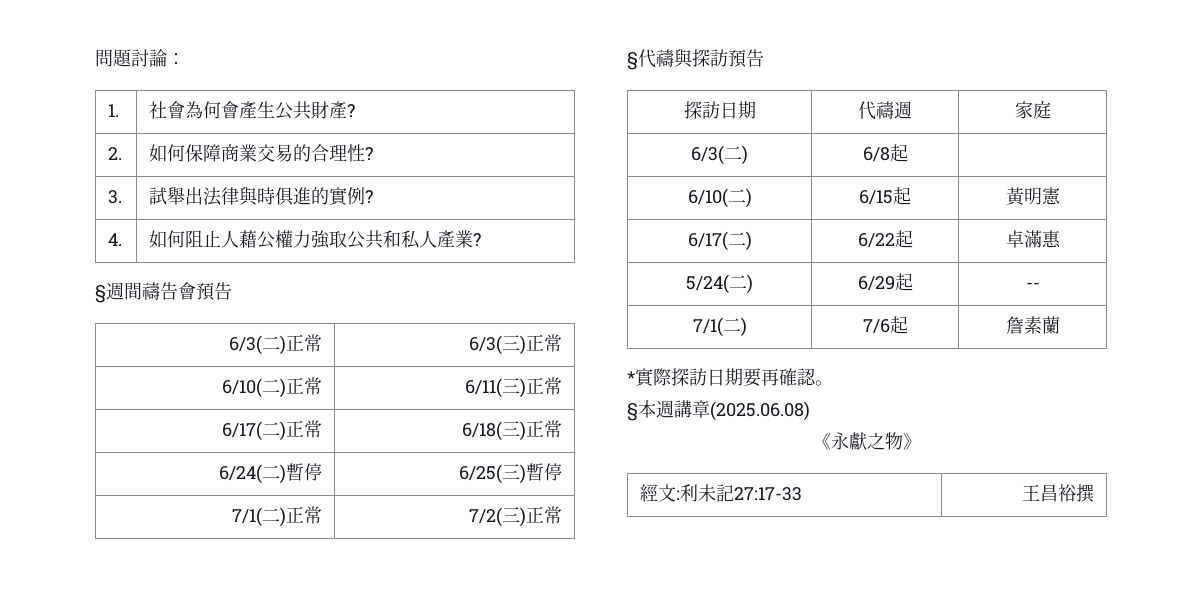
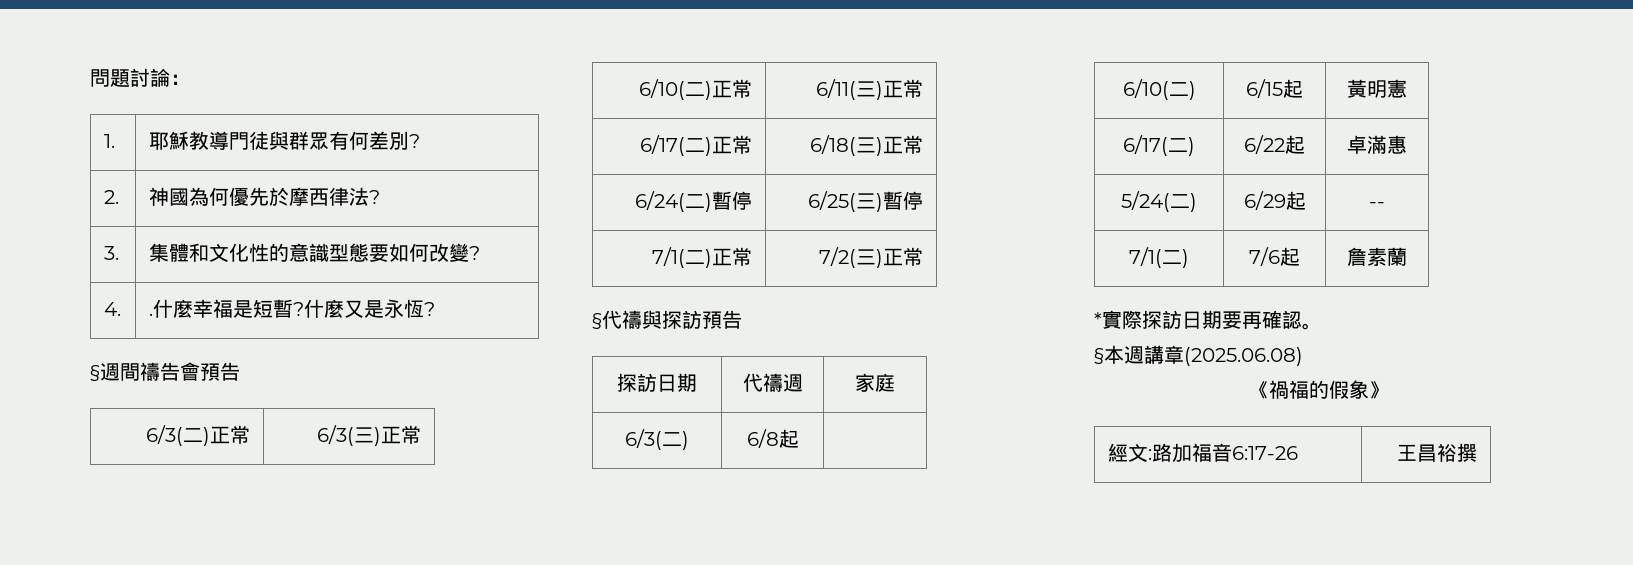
- 1. | 社會為何會產生公共財產?
- 2. | 如何保障商業交易的合理性?
- 3. | 試舉出法律與時俱進的實例?
- 4. | 如何阻止人藉公權力強取公共和私人產業?
+ 1. | 耶穌教導門徒與群眾有何差別?
+ 2. | 神國為何優先於摩西律法?
+ 3. | 集體和文化性的意識型態要如何改變?
+ 4. | .什麼幸福是短暫?什麼又是永恆?
- 《永獻之物》
+ 《禍福的假象》
- 經文:利未記27:17-33 | 王昌裕撰
+ 經文:路加福音6:17-26 | 王昌裕撰

